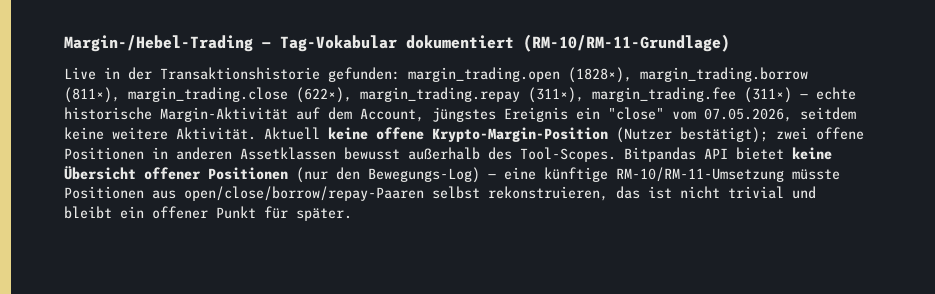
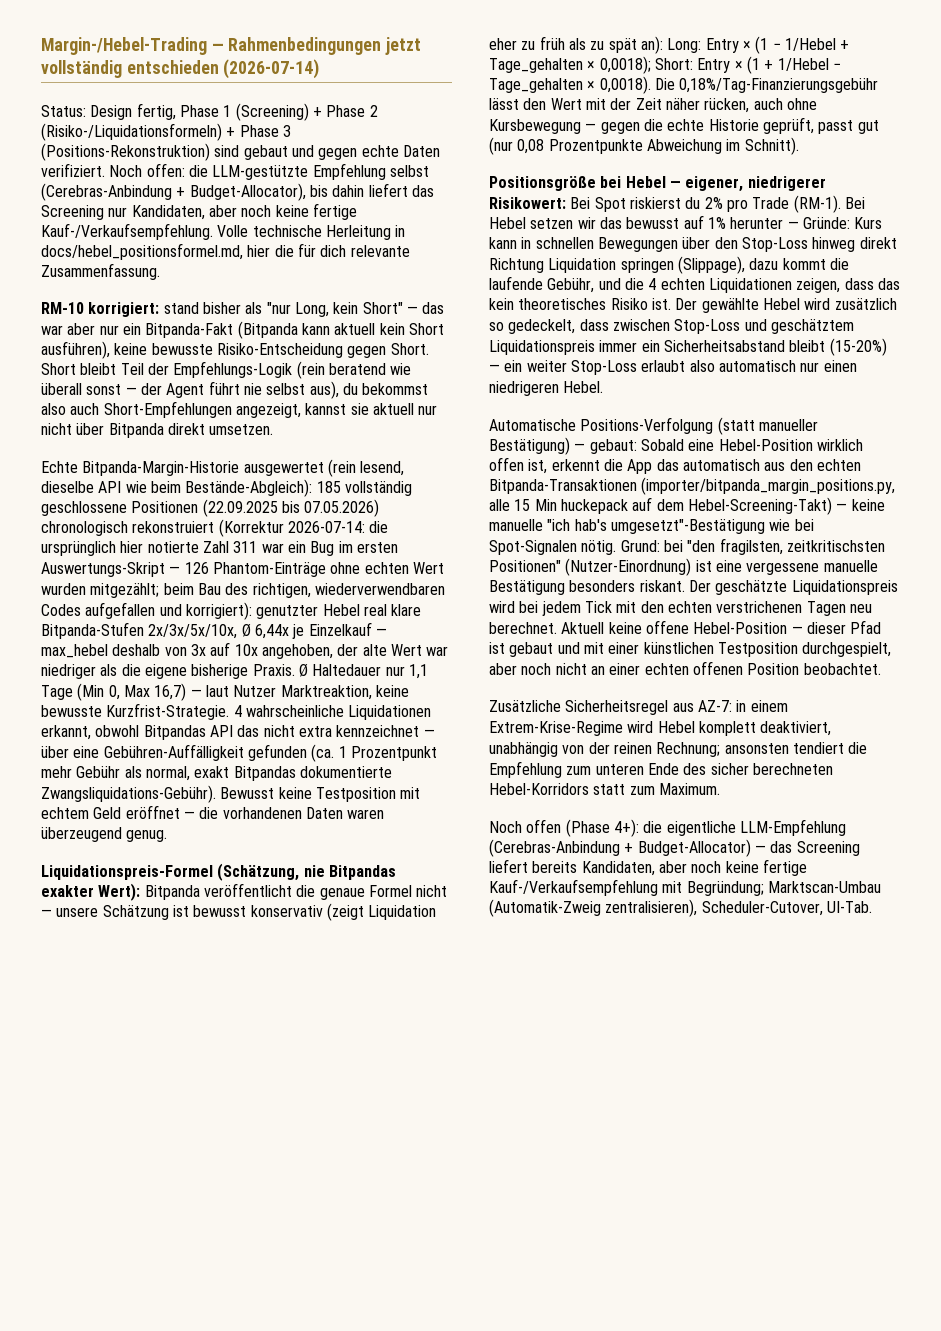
- Margin-/Hebel-Trading — Tag-Vokabular dokumentiert (RM-10/RM-11-Grundlage)
- Live in der Transaktionshistorie gefunden: margin_trading.open (1828×), margin_trading.borrow (811×), margin_trading.close (622×), margin_trading.repay (311×), margin_trading.fee (311×) — echte historische Margin-Aktivität auf dem Account, jüngstes Ereignis ein "close" vom 07.05.2026, seitdem keine weitere Aktivität. Aktuell keine offene Krypto-Margin-Position (Nutzer bestätigt); zwei offene Positionen in anderen Assetklassen bewusst außerhalb des Tool-Scopes. Bitpandas API bietet keine Übersicht offener Positionen (nur den Bewegungs-Log) — eine künftige RM-10/RM-11-Umsetzung müsste Positionen aus open/close/borrow/repay-Paaren selbst rekonstruieren, das ist nicht trivial und bleibt ein offener Punkt für später.
+ Margin-/Hebel-Trading — Rahmenbedingungen jetzt vollständig entschieden (2026-07-14)
+ Status: Design fertig, Phase 1 (Screening) + Phase 2 (Risiko-/Liquidationsformeln) + Phase 3 (Positions-Rekonstruktion) sind gebaut und gegen echte Daten verifiziert. Noch offen: die LLM-gestützte Empfehlung selbst (Cerebras-Anbindung + Budget-Allocator), bis dahin liefert das Screening nur Kandidaten, aber noch keine fertige Kauf-/Verkaufsempfehlung. Volle technische Herleitung in docs/hebel_positionsformel.md, hier die für dich relevante Zusammenfassung.
+ RM-10 korrigiert: stand bisher als "nur Long, kein Short" — das war aber nur ein Bitpanda-Fakt (Bitpanda kann aktuell kein Short ausführen), keine bewusste Risiko-Entscheidung gegen Short. Short bleibt Teil der Empfehlungs-Logik (rein beratend wie überall sonst — der Agent führt nie selbst aus), du bekommst also auch Short-Empfehlungen angezeigt, kannst sie aktuell nur nicht über Bitpanda direkt umsetzen.
+ Echte Bitpanda-Margin-Historie ausgewertet (rein lesend, dieselbe API wie beim Bestände-Abgleich): 185 vollständig geschlossene Positionen (22.09.2025 bis 07.05.2026) chronologisch rekonstruiert (Korrektur 2026-07-14: die ursprünglich hier notierte Zahl 311 war ein Bug im ersten Auswertungs-Skript — 126 Phantom-Einträge ohne echten Wert wurden mitgezählt; beim Bau des richtigen, wiederverwendbaren Codes aufgefallen und korrigiert): genutzter Hebel real klare Bitpanda-Stufen 2x/3x/5x/10x, Ø 6,44x je Einzelkauf — max_hebel deshalb von 3x auf 10x angehoben, der alte Wert war niedriger als die eigene bisherige Praxis. Ø Haltedauer nur 1,1 Tage (Min 0, Max 16,7) — laut Nutzer Marktreaktion, keine bewusste Kurzfrist-Strategie. 4 wahrscheinliche Liquidationen erkannt, obwohl Bitpandas API das nicht extra kennzeichnet — über eine Gebühren-Auffälligkeit gefunden (ca. 1 Prozentpunkt mehr Gebühr als normal, exakt Bitpandas dokumentierte Zwangsliquidations-Gebühr). Bewusst keine Testposition mit echtem Geld eröffnet — die vorhandenen Daten waren überzeugend genug.
+ Liquidationspreis-Formel (Schätzung, nie Bitpandas exakter Wert): Bitpanda veröffentlicht die genaue Formel nicht — unsere Schätzung ist bewusst konservativ (zeigt Liquidation eher zu früh als zu spät an): Long: Entry × (1 − 1/Hebel + Tage_gehalten × 0,0018); Short: Entry × (1 + 1/Hebel − Tage_gehalten × 0,0018). Die 0,18%/Tag-Finanzierungsgebühr lässt den Wert mit der Zeit näher rücken, auch ohne Kursbewegung — gegen die echte Historie geprüft, passt gut (nur 0,08 Prozentpunkte Abweichung im Schnitt).
+ Positionsgröße bei Hebel — eigener, niedrigerer Risikowert: Bei Spot riskierst du 2% pro Trade (RM-1). Bei Hebel setzen wir das bewusst auf 1% herunter — Gründe: Kurs kann in schnellen Bewegungen über den Stop-Loss hinweg direkt Richtung Liquidation springen (Slippage), dazu kommt die laufende Gebühr, und die 4 echten Liquidationen zeigen, dass das kein theoretisches Risiko ist. Der gewählte Hebel wird zusätzlich so gedeckelt, dass zwischen Stop-Loss und geschätztem Liquidationspreis immer ein Sicherheitsabstand bleibt (15-20%) — ein weiter Stop-Loss erlaubt also automatisch nur einen niedrigeren Hebel.
+ Automatische Positions-Verfolgung (statt manueller Bestätigung) — gebaut: Sobald eine Hebel-Position wirklich offen ist, erkennt die App das automatisch aus den echten Bitpanda-Transaktionen (importer/bitpanda_margin_positions.py, alle 15 Min huckepack auf dem Hebel-Screening-Takt) — keine manuelle "ich hab's umgesetzt"-Bestätigung wie bei Spot-Signalen nötig. Grund: bei "den fragilsten, zeitkritischsten Positionen" (Nutzer-Einordnung) ist eine vergessene manuelle Bestätigung besonders riskant. Der geschätzte Liquidationspreis wird bei jedem Tick mit den echten verstrichenen Tagen neu berechnet. Aktuell keine offene Hebel-Position — dieser Pfad ist gebaut und mit einer künstlichen Testposition durchgespielt, aber noch nicht an einer echten offenen Position beobachtet.
+ Zusätzliche Sicherheitsregel aus AZ-7: in einem Extrem-Krise-Regime wird Hebel komplett deaktiviert, unabhängig von der reinen Rechnung; ansonsten tendiert die Empfehlung zum unteren Ende des sicher berechneten Hebel-Korridors statt zum Maximum.
+ Noch offen (Phase 4+): die eigentliche LLM-Empfehlung (Cerebras-Anbindung + Budget-Allocator) — das Screening liefert bereits Kandidaten, aber noch keine fertige Kauf-/Verkaufsempfehlung mit Begründung; Marktscan-Umbau (Automatik-Zweig zentralisieren), Scheduler-Cutover, UI-Tab.

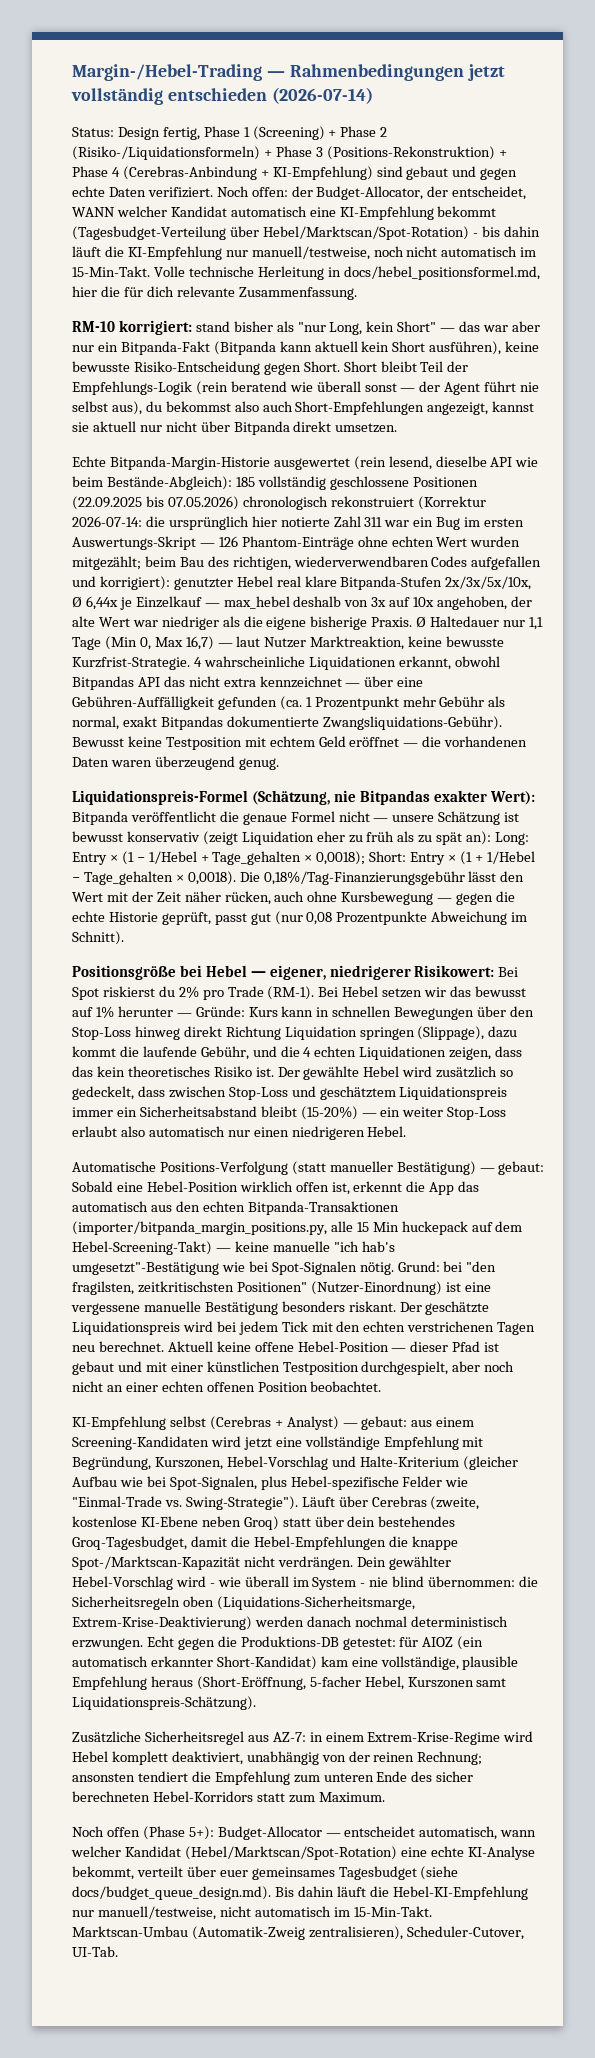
- Status: Design fertig, Phase 1 (Screening) + Phase 2 (Risiko-/Liquidationsformeln) + Phase 3 (Positions-Rekonstruktion) sind gebaut und gegen echte Daten verifiziert.
+ Status: Design fertig, Phase 1 (Screening) + Phase 2 (Risiko-/Liquidationsformeln) + Phase 3 (Positions-Rekonstruktion) + Phase 4 (Cerebras-Anbindung + KI-Empfehlung) sind gebaut und gegen echte Daten verifiziert.
- Noch offen: die LLM-gestützte Empfehlung selbst (Cerebras-Anbindung + Budget-Allocator), bis dahin liefert das Screening nur Kandidaten, aber noch keine fertige Kauf-/Verkaufsempfehlung.
+ Noch offen: der Budget-Allocator, der entscheidet, WANN welcher Kandidat automatisch eine KI-Empfehlung bekommt (Tagesbudget-Verteilung über Hebel/Marktscan/Spot-Rotation) - bis dahin läuft die KI-Empfehlung nur manuell/testweise, noch nicht automatisch im 15-Min-Takt.
+ KI-Empfehlung selbst (Cerebras + Analyst) — gebaut: aus einem Screening-Kandidaten wird jetzt eine vollständige Empfehlung mit Begründung, Kurszonen, Hebel-Vorschlag und Halte-Kriterium (gleicher Aufbau wie bei Spot-Signalen, plus Hebel-spezifische Felder wie "Einmal-Trade vs. Swing-Strategie"). Läuft über Cerebras (zweite, kostenlose KI-Ebene neben Groq) statt über dein bestehendes Groq-Tagesbudget, damit die Hebel-Empfehlungen die knappe Spot-/Marktscan-Kapazität nicht verdrängen. Dein gewählter Hebel-Vorschlag wird - wie überall im System - nie blind übernommen: die Sicherheitsregeln oben (Liquidations-Sicherheitsmarge, Extrem-Krise-Deaktivierung) werden danach nochmal deterministisch erzwungen. Echt gegen die Produktions-DB getestet: für AIOZ (ein automatisch erkannter Short-Kandidat) kam eine vollständige, plausible Empfehlung heraus (Short-Eröffnung, 5-facher Hebel, Kurszonen samt Liquidationspreis-Schätzung).
- Noch offen (Phase 4+): die eigentliche LLM-Empfehlung (Cerebras-Anbindung + Budget-Allocator) — das Screening liefert bereits Kandidaten, aber noch keine fertige Kauf-/Verkaufsempfehlung mit Begründung; Marktscan-Umbau (Automatik-Zweig zentralisieren), Scheduler-Cutover, UI-Tab.
+ Noch offen (Phase 5+): Budget-Allocator — entscheidet automatisch, wann welcher Kandidat (Hebel/Marktscan/Spot-Rotation) eine echte KI-Analyse bekommt, verteilt über euer gemeinsames Tagesbudget (siehe docs/budget_queue_design.md). Bis dahin läuft die Hebel-KI-Empfehlung nur manuell/testweise, nicht automatisch im 15-Min-Takt. Marktscan-Umbau (Automatik-Zweig zentralisieren), Scheduler-Cutover, UI-Tab.

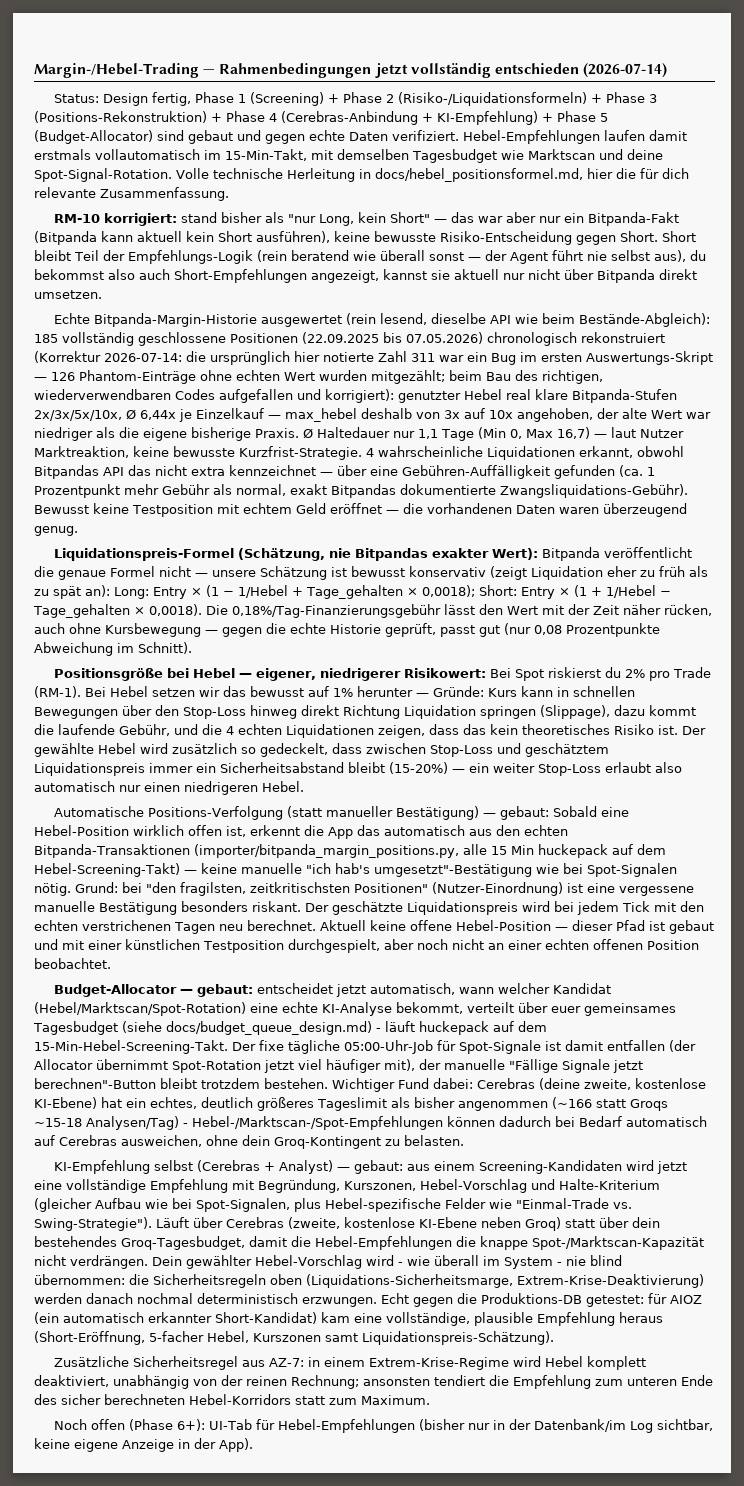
- Status: Design fertig, Phase 1 (Screening) + Phase 2 (Risiko-/Liquidationsformeln) + Phase 3 (Positions-Rekonstruktion) + Phase 4 (Cerebras-Anbindung + KI-Empfehlung) sind gebaut und gegen echte Daten verifiziert.
+ Status: Design fertig, Phase 1 (Screening) + Phase 2 (Risiko-/Liquidationsformeln) + Phase 3 (Positions-Rekonstruktion) + Phase 4 (Cerebras-Anbindung + KI-Empfehlung) + Phase 5 (Budget-Allocator) sind gebaut und gegen echte Daten verifiziert.
- Noch offen: der Budget-Allocator, der entscheidet, WANN welcher Kandidat automatisch eine KI-Empfehlung bekommt (Tagesbudget-Verteilung über Hebel/Marktscan/Spot-Rotation) - bis dahin läuft die KI-Empfehlung nur manuell/testweise, noch nicht automatisch im 15-Min-Takt.
+ Hebel-Empfehlungen laufen damit erstmals vollautomatisch im 15-Min-Takt, mit demselben Tagesbudget wie Marktscan und deine Spot-Signal-Rotation.
+ Budget-Allocator — gebaut: entscheidet jetzt automatisch, wann welcher Kandidat (Hebel/Marktscan/Spot-Rotation) eine echte KI-Analyse bekommt, verteilt über euer gemeinsames Tagesbudget (siehe docs/budget_queue_design.md) - läuft huckepack auf dem 15-Min-Hebel-Screening-Takt. Der fixe tägliche 05:00-Uhr-Job für Spot-Signale ist damit entfallen (der Allocator übernimmt Spot-Rotation jetzt viel häufiger mit), der manuelle "Fällige Signale jetzt berechnen"-Button bleibt trotzdem bestehen. Wichtiger Fund dabei: Cerebras (deine zweite, kostenlose KI-Ebene) hat ein echtes, deutlich größeres Tageslimit als bisher angenommen (~166 statt Groqs ~15-18 Analysen/Tag) - Hebel-/Marktscan-/Spot-Empfehlungen können dadurch bei Bedarf automatisch auf Cerebras ausweichen, ohne dein Groq-Kontingent zu belasten.
- Noch offen (Phase 5+): Budget-Allocator — entscheidet automatisch, wann welcher Kandidat (Hebel/Marktscan/Spot-Rotation) eine echte KI-Analyse bekommt, verteilt über euer gemeinsames Tagesbudget (siehe docs/budget_queue_design.md). Bis dahin läuft die Hebel-KI-Empfehlung nur manuell/testweise, nicht automatisch im 15-Min-Takt. Marktscan-Umbau (Automatik-Zweig zentralisieren), Scheduler-Cutover, UI-Tab.
+ Noch offen (Phase 6+): UI-Tab für Hebel-Empfehlungen (bisher nur in der Datenbank/im Log sichtbar, keine eigene Anzeige in der App).

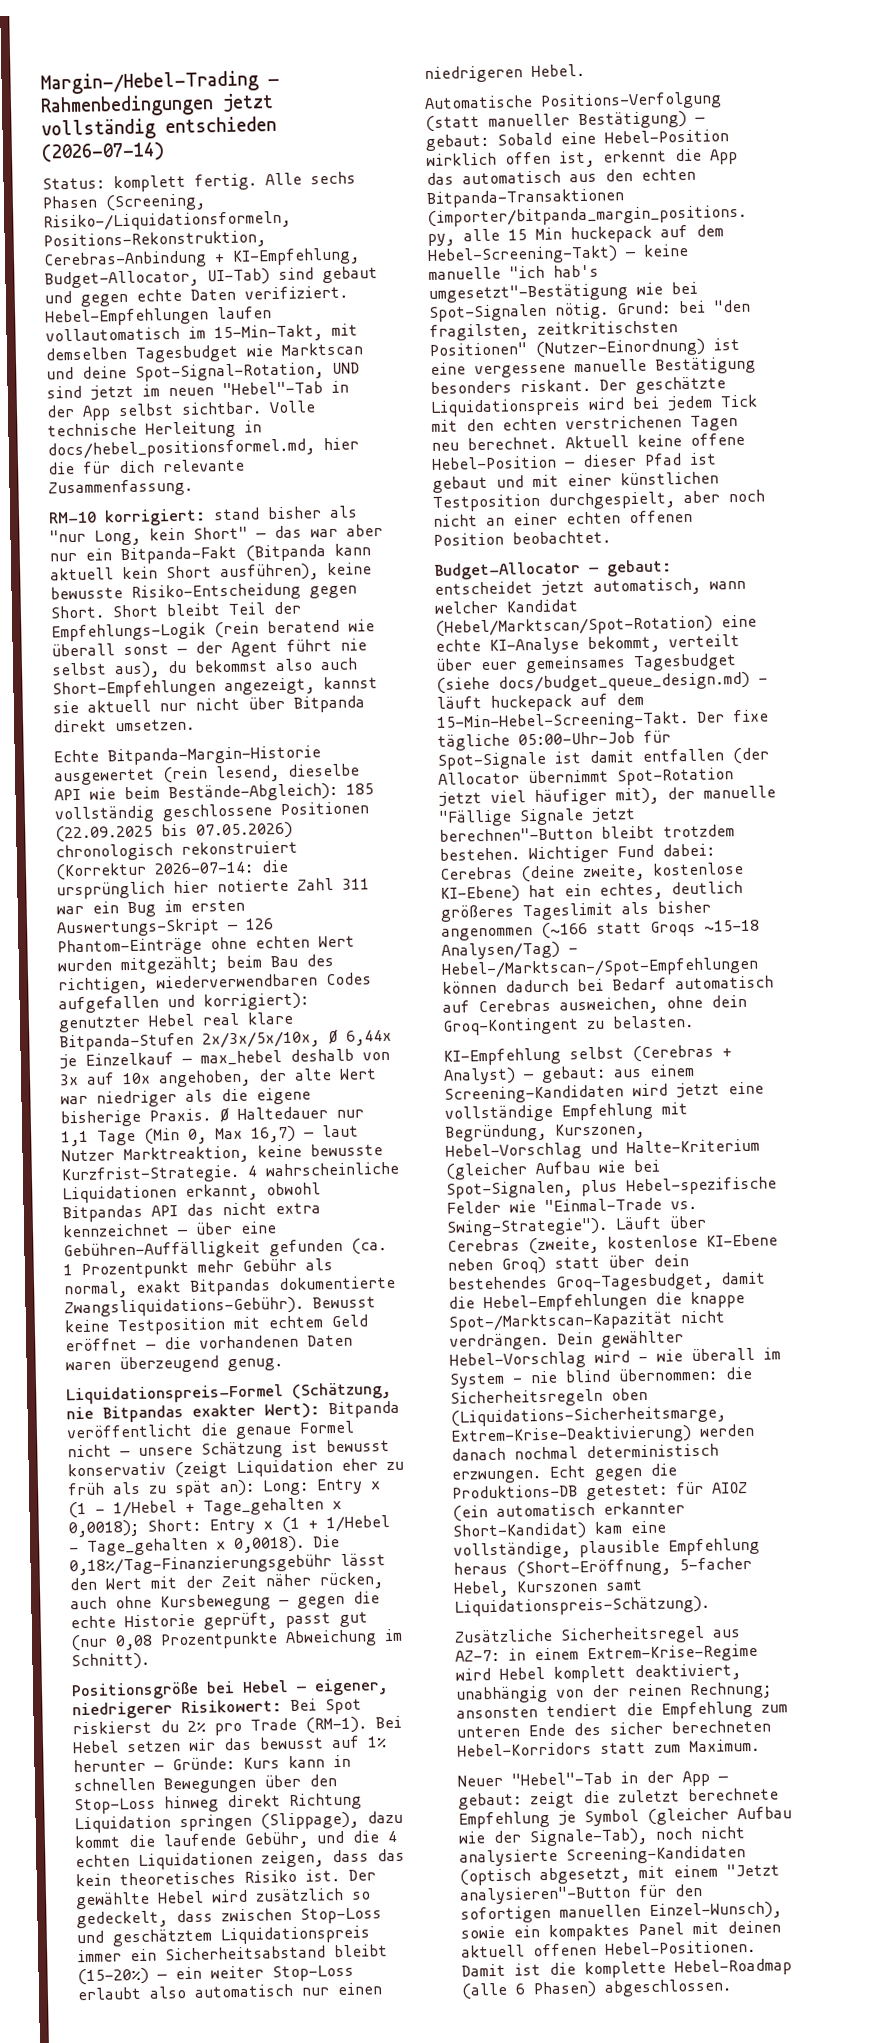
- Status: Design fertig, Phase 1 (Screening) + Phase 2 (Risiko-/Liquidationsformeln) + Phase 3 (Positions-Rekonstruktion) + Phase 4 (Cerebras-Anbindung + KI-Empfehlung) + Phase 5 (Budget-Allocator) sind gebaut und gegen echte Daten verifiziert.
+ Status: komplett fertig. Alle sechs Phasen (Screening, Risiko-/Liquidationsformeln, Positions-Rekonstruktion, Cerebras-Anbindung + KI-Empfehlung, Budget-Allocator, UI-Tab) sind gebaut und gegen echte Daten verifiziert.
- Hebel-Empfehlungen laufen damit erstmals vollautomatisch im 15-Min-Takt, mit demselben Tagesbudget wie Marktscan und deine Spot-Signal-Rotation.
+ Hebel-Empfehlungen laufen vollautomatisch im 15-Min-Takt, mit demselben Tagesbudget wie Marktscan und deine Spot-Signal-Rotation, UND sind jetzt im neuen "Hebel"-Tab in der App selbst sichtbar.
- Noch offen (Phase 6+): UI-Tab für Hebel-Empfehlungen (bisher nur in der Datenbank/im Log sichtbar, keine eigene Anzeige in der App).
+ Neuer "Hebel"-Tab in der App — gebaut: zeigt die zuletzt berechnete Empfehlung je Symbol (gleicher Aufbau wie der Signale-Tab), noch nicht analysierte Screening-Kandidaten (optisch abgesetzt, mit einem "Jetzt analysieren"-Button für den sofortigen manuellen Einzel-Wunsch), sowie ein kompaktes Panel mit deinen aktuell offenen Hebel-Positionen. Damit ist die komplette Hebel-Roadmap (alle 6 Phasen) abgeschlossen.

